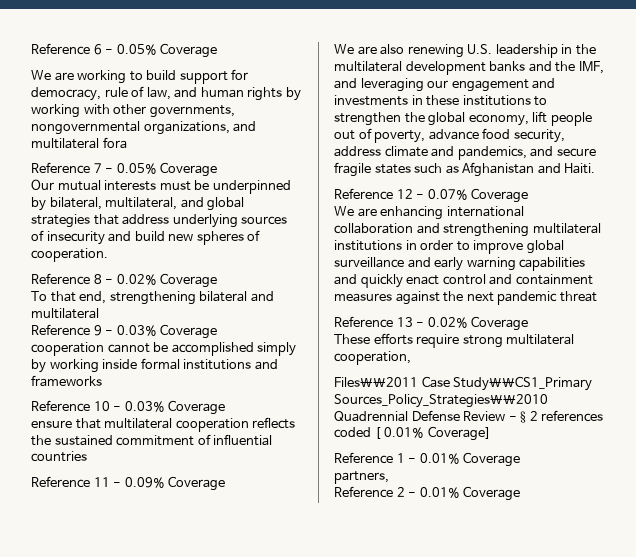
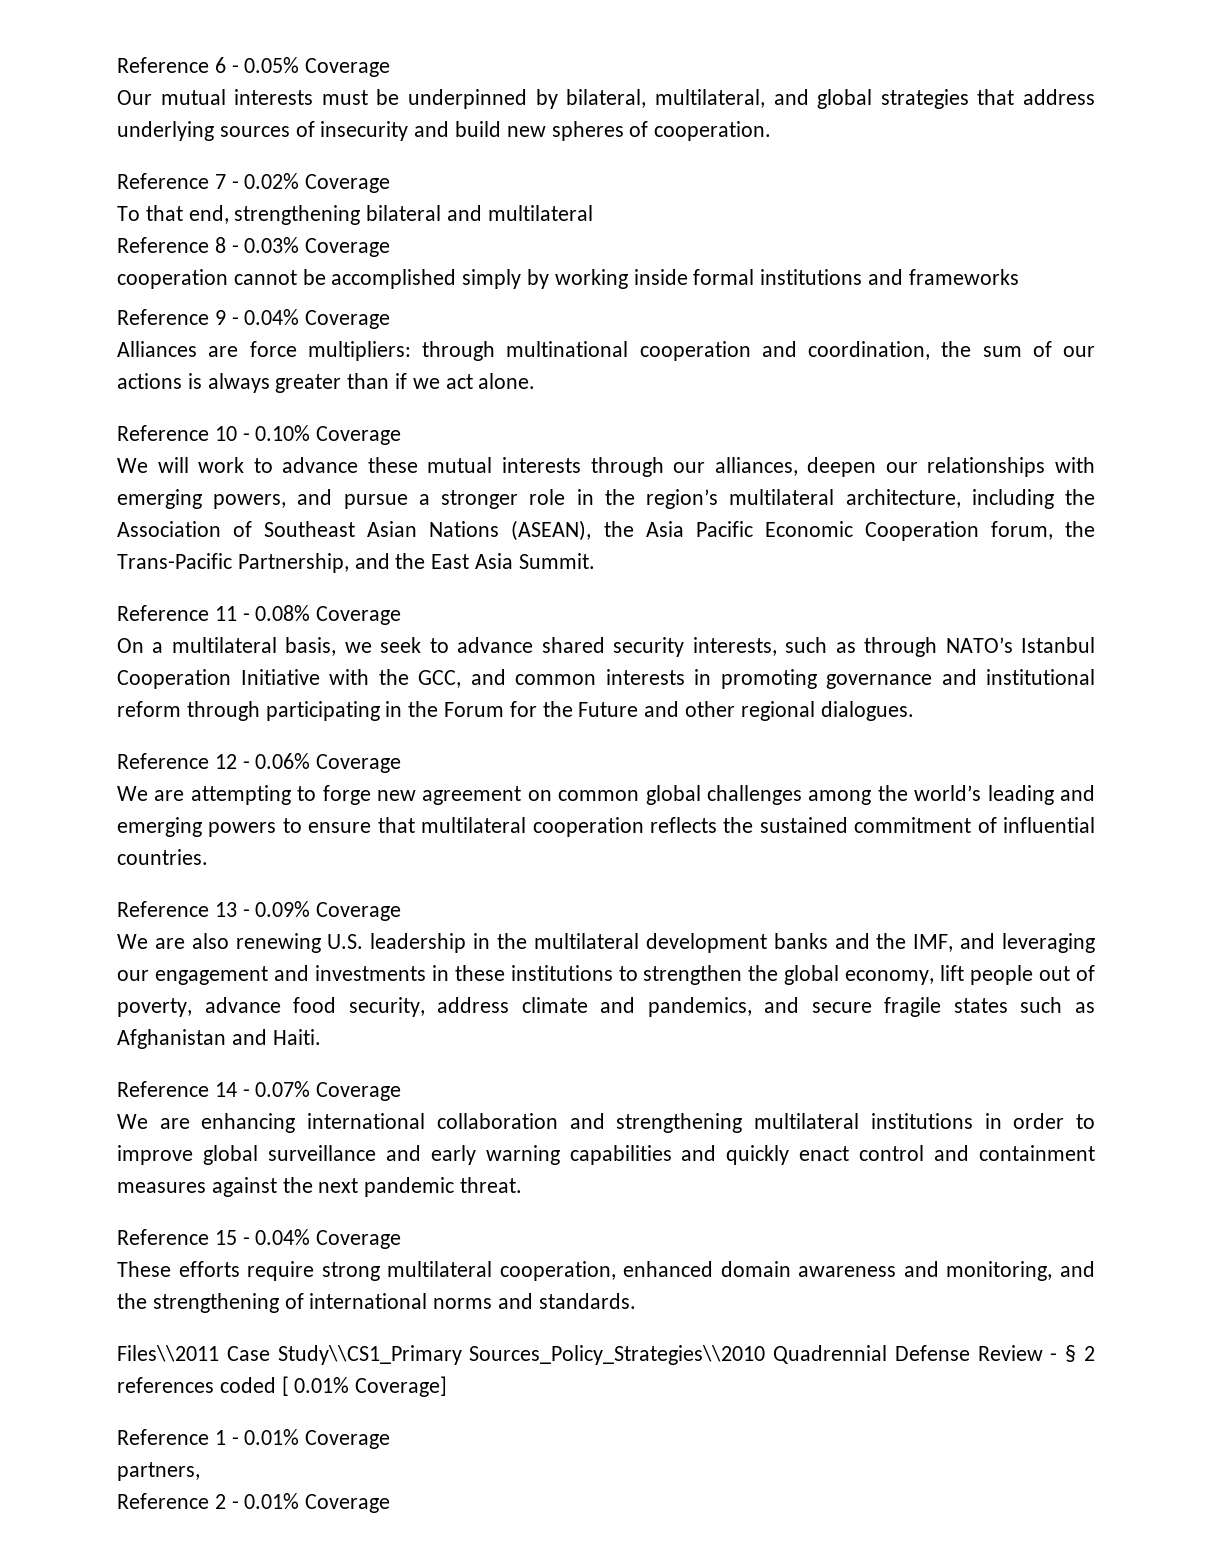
- We are working to build support for democracy, rule of law, and human rights by working with other governments, nongovernmental organizations, and multilateral fora
- Reference 7 - 0.05% Coverage
- Reference 8 - 0.02% Coverage
+ Reference 7 - 0.02% Coverage
- Reference 9 - 0.03% Coverage
+ Reference 8 - 0.03% Coverage
+ Reference 9 - 0.04% Coverage
+ Alliances are force multipliers: through multinational cooperation and coordination, the sum of our actions is always greater than if we act alone.
- Reference 10 - 0.03% Coverage
- ensure that multilateral cooperation reflects the sustained commitment of influential countries
- Reference 11 - 0.09% Coverage
+ Reference 10 - 0.10% Coverage
+ We will work to advance these mutual interests through our alliances, deepen our relationships with emerging powers, and pursue a stronger role in the region’s multilateral architecture, including the Association of Southeast Asian Nations (ASEAN), the Asia Pacific Economic Cooperation forum, the Trans-Pacific Partnership, and the East Asia Summit.
+ Reference 11 - 0.08% Coverage
+ On a multilateral basis, we seek to advance shared security interests, such as through NATO’s Istanbul Cooperation Initiative with the GCC, and common interests in promoting governance and institutional reform through participating in the Forum for the Future and other regional dialogues.
+ Reference 12 - 0.06% Coverage
+ We are attempting to forge new agreement on common global challenges among the world’s leading and emerging powers to ensure that multilateral cooperation reflects the sustained commitment of influential countries.
+ Reference 13 - 0.09% Coverage
- Reference 12 - 0.07% Coverage
+ Reference 14 - 0.07% Coverage
- We are enhancing international collaboration and strengthening multilateral institutions in order to improve global surveillance and early warning capabilities and quickly enact control and containment measures against the next pandemic threat
- Reference 13 - 0.02% Coverage
+ We are enhancing international collaboration and strengthening multilateral institutions in order to improve global surveillance and early warning capabilities and quickly enact control and containment measures against the next pandemic threat.
+ Reference 15 - 0.04% Coverage
- These efforts require strong multilateral cooperation,
+ These efforts require strong multilateral cooperation, enhanced domain awareness and monitoring, and the strengthening of international norms and standards.

